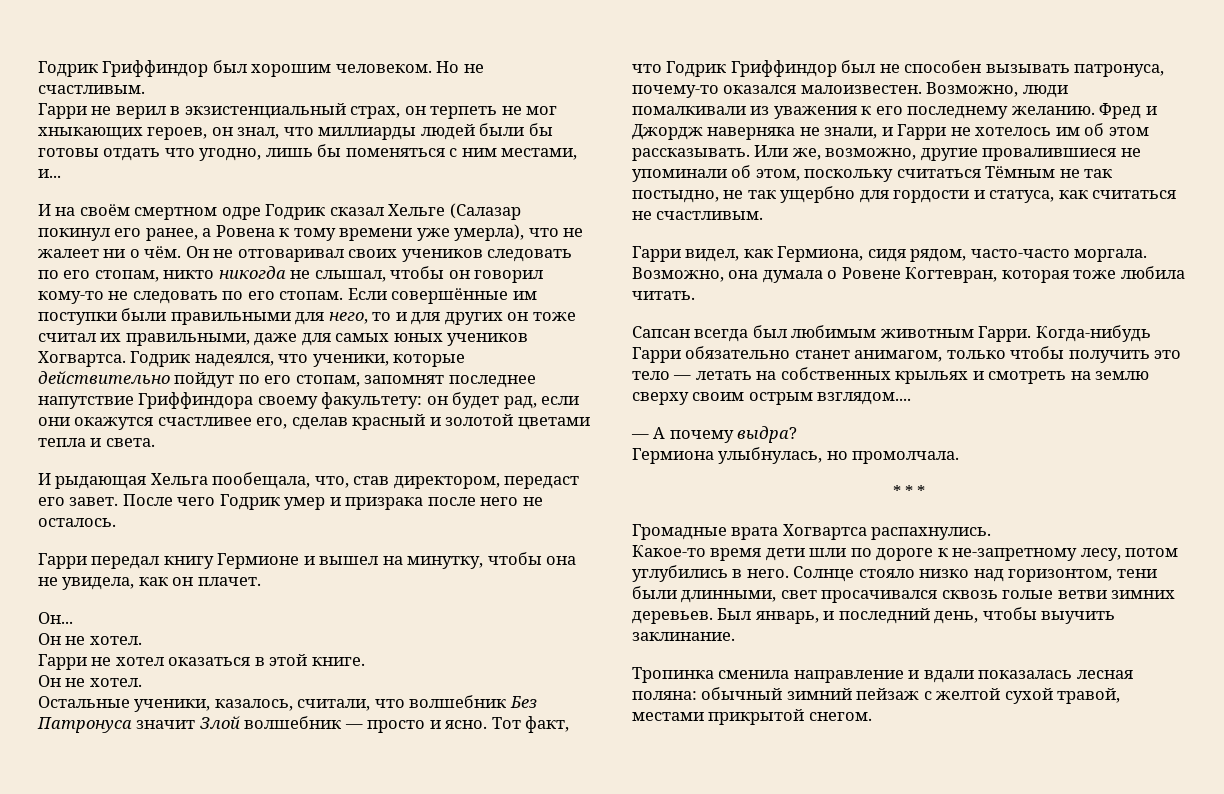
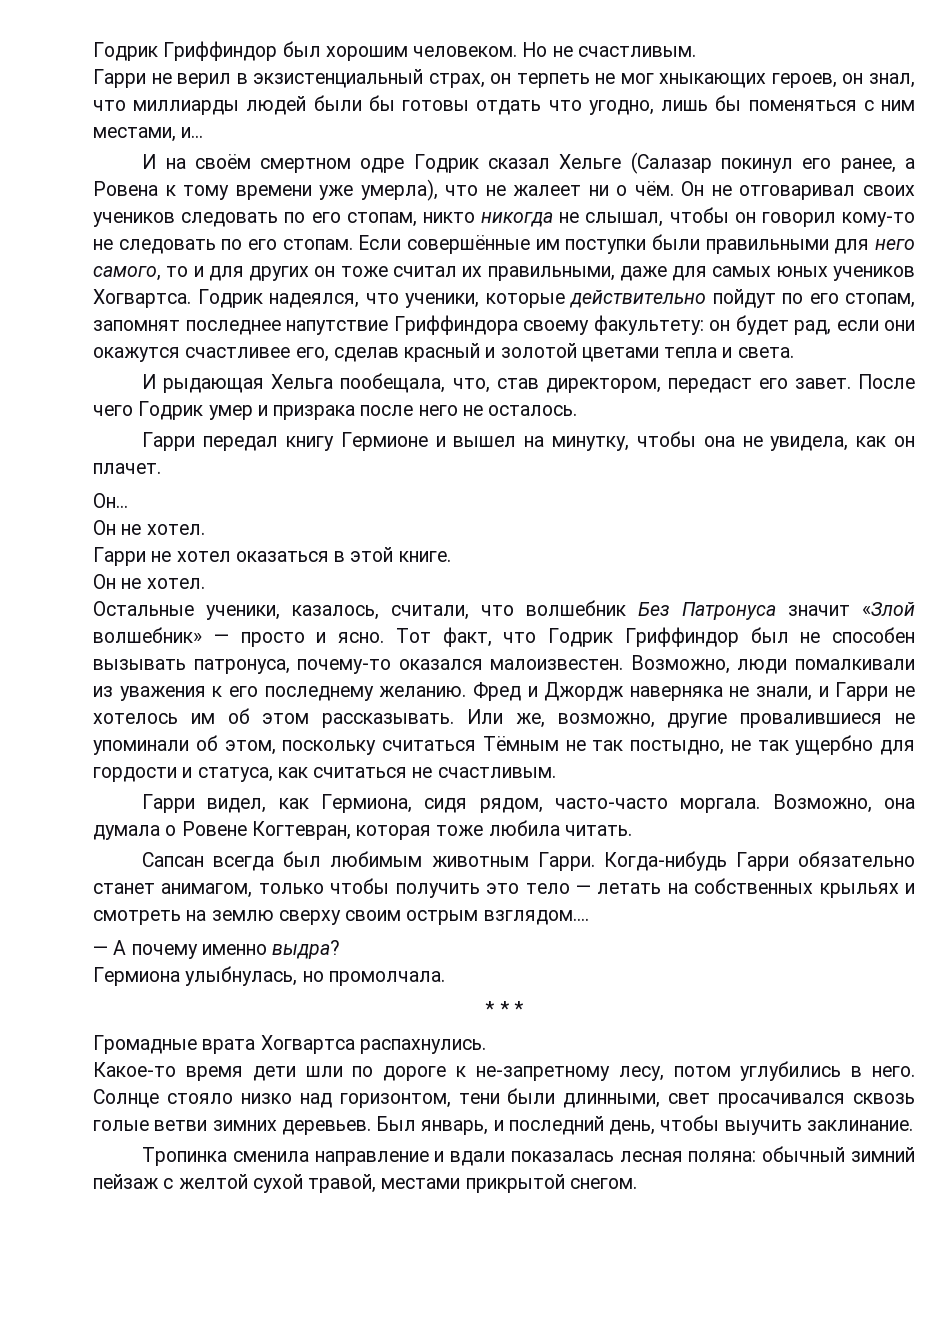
- Если совершённые им поступки были правильными для него, то и для других он тоже считал их правильными, даже для самых юных учеников Хогвартса.
+ Если совершённые им поступки были правильными для него самого, то и для других он тоже считал их правильными, даже для самых юных учеников Хогвартса.
- Остальные ученики, казалось, считали, что волшебник Без Патронуса значит Злой волшебник — просто и ясно.
+ Остальные ученики, казалось, считали, что волшебник Без Патронуса значит «Злой волшебник» — просто и ясно.
- — А почему выдра?
+ — А почему именно выдра?

